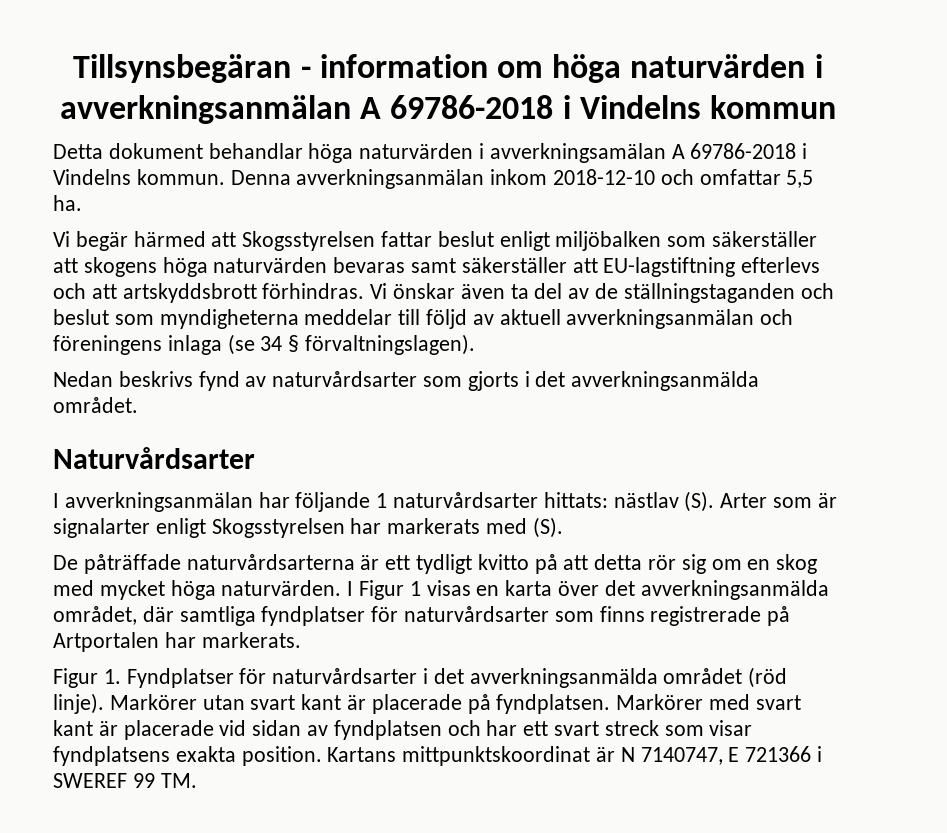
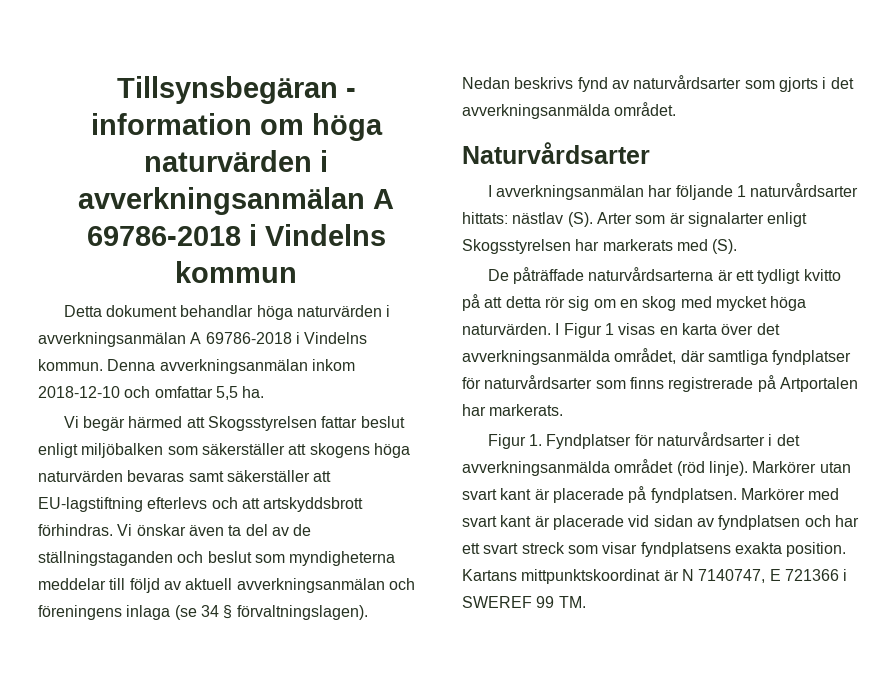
- Detta dokument behandlar höga naturvärden i avverkningsamälan A 69786-2018 i Vindelns kommun.
+ Detta dokument behandlar höga naturvärden i avverkningsanmälan A 69786-2018 i Vindelns kommun.

